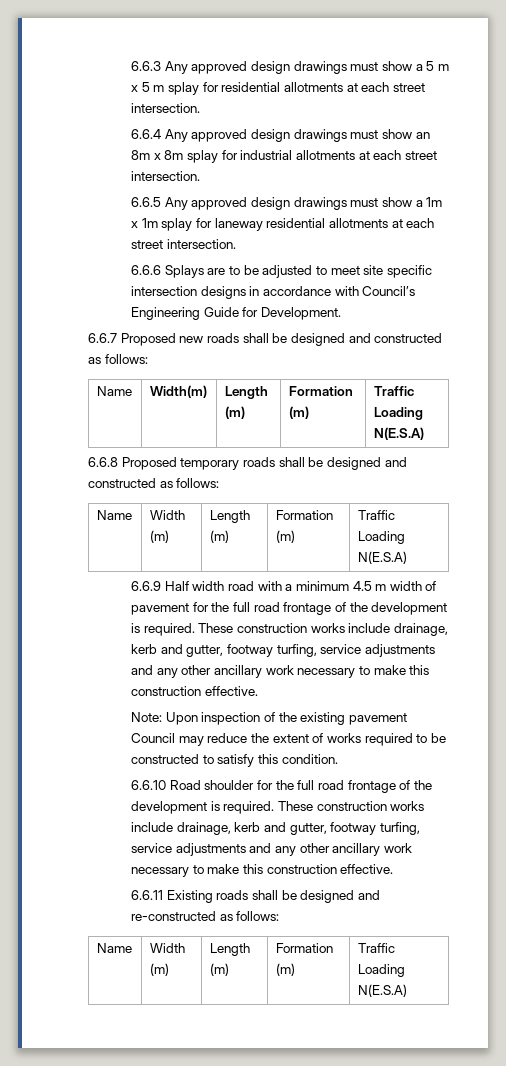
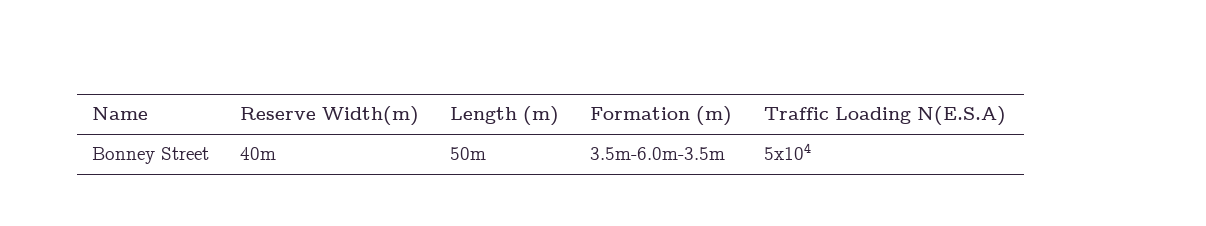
- 6.6.3 Any approved design drawings must show a 5 m x 5 m splay for residential allotments at each street intersection.
- 6.6.4 Any approved design drawings must show an 8m x 8m splay for industrial allotments at each street intersection.
- 6.6.5 Any approved design drawings must show a 1m x 1m splay for laneway residential allotments at each street intersection.
- 6.6.6 Splays are to be adjusted to meet site specific intersection designs in accordance with Council’s Engineering Guide for Development.
- 6.6.7 Proposed new roads shall be designed and constructed as follows:
- Name | Width(m) | Length (m) | Formation (m) | Traffic Loading N(E.S.A)
+ Name | Reserve Width(m) | Length (m) | Formation (m) | Traffic Loading N(E.S.A)
- 6.6.8 Proposed temporary roads shall be designed and constructed as follows:
- Name | Width (m) | Length (m) | Formation (m) | Traffic Loading N(E.S.A)
- 6.6.9 Half width road with a minimum 4.5 m width of pavement for the full road frontage of the development is required. These construction works include drainage, kerb and gutter, footway turfing, service adjustments and any other ancillary work necessary to make this construction effective.
- Note: Upon inspection of the existing pavement Council may reduce the extent of works required to be constructed to satisfy this condition.
- 6.6.10 Road shoulder for the full road frontage of the development is required. These construction works include drainage, kerb and gutter, footway turfing, service adjustments and any other ancillary work necessary to make this construction effective.
- 6.6.11 Existing roads shall be designed and re-constructed as follows:
- Name | Width (m) | Length (m) | Formation (m) | Traffic Loading N(E.S.A)
+ Bonney Street | 40m | 50m | 3.5m-6.0m-3.5m | 5x104

